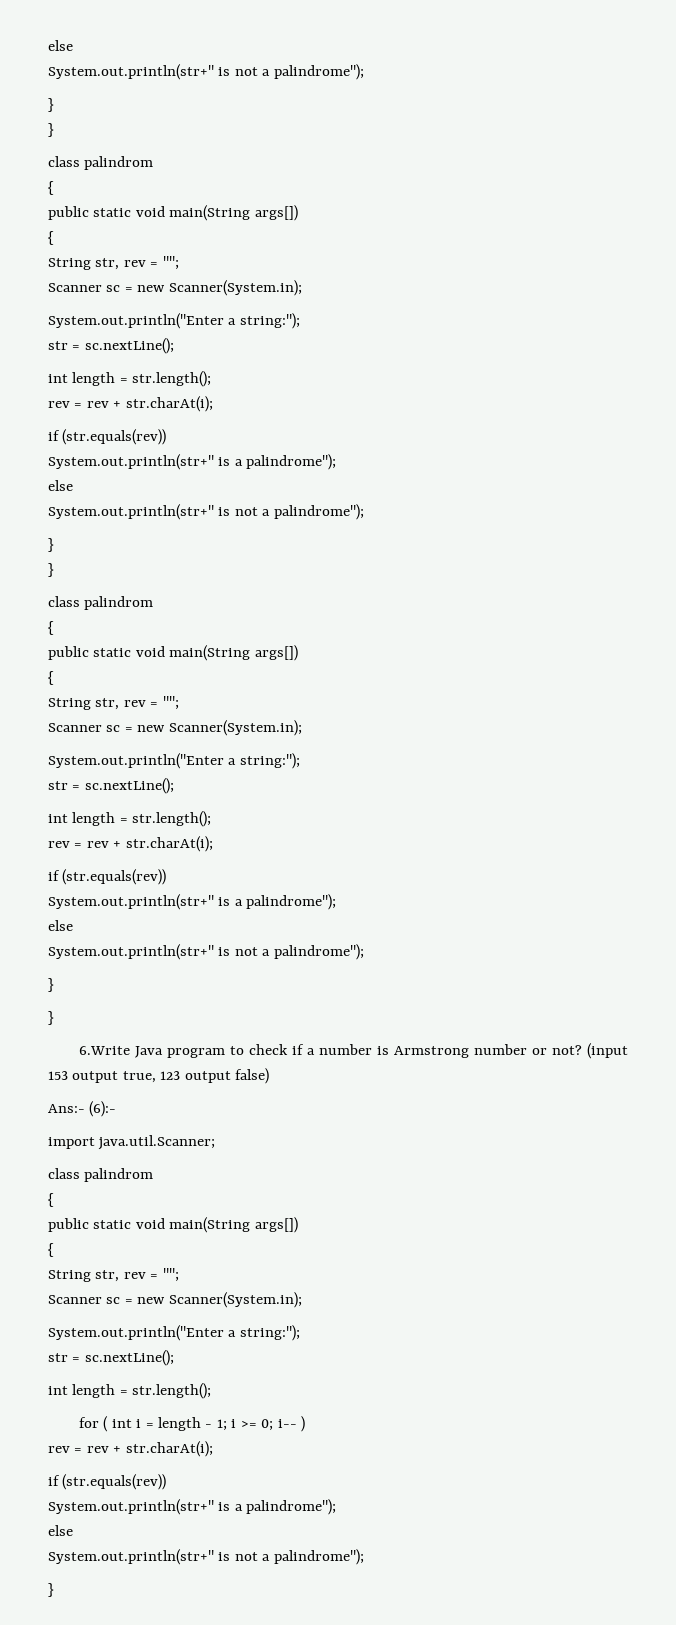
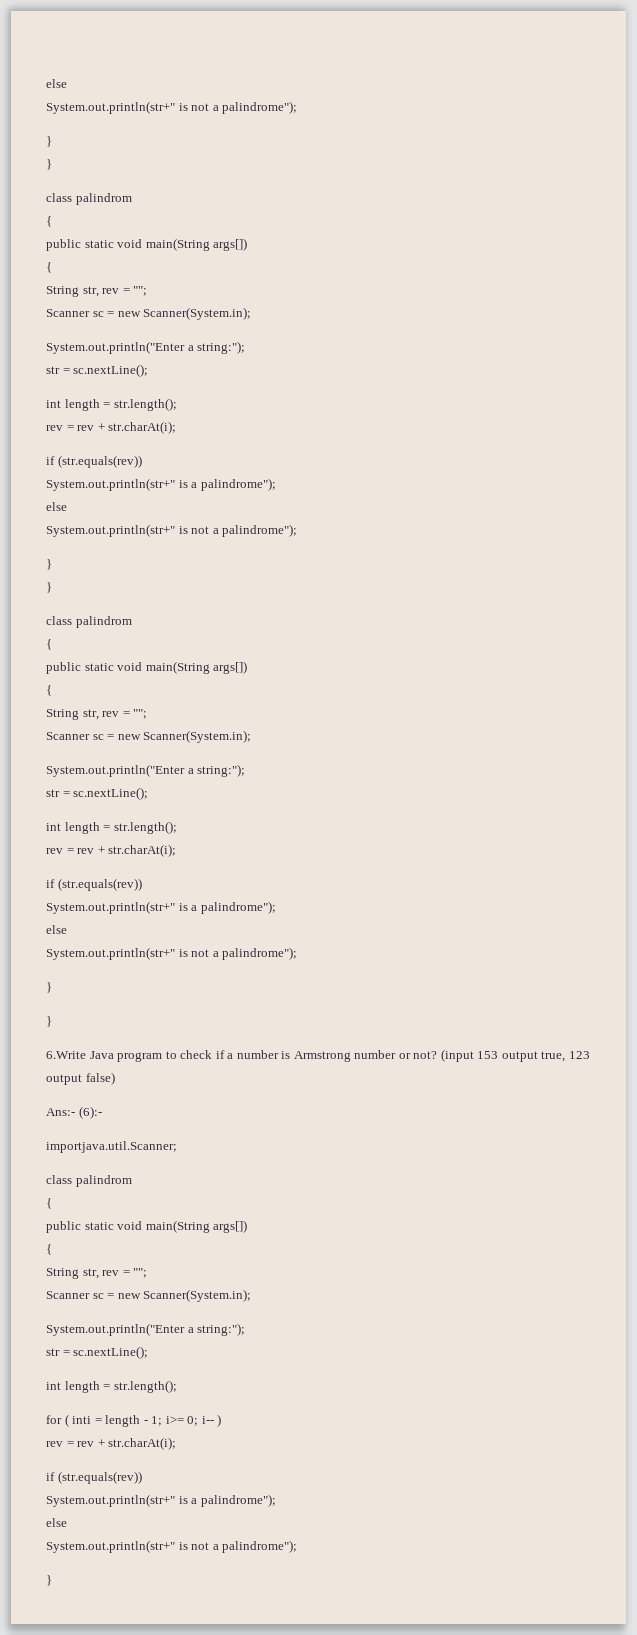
- import java.util.Scanner;
+ importjava.util.Scanner;
- for ( int i = length - 1; i >= 0; i-- )
+ for ( inti = length - 1; i>= 0; i-- )

